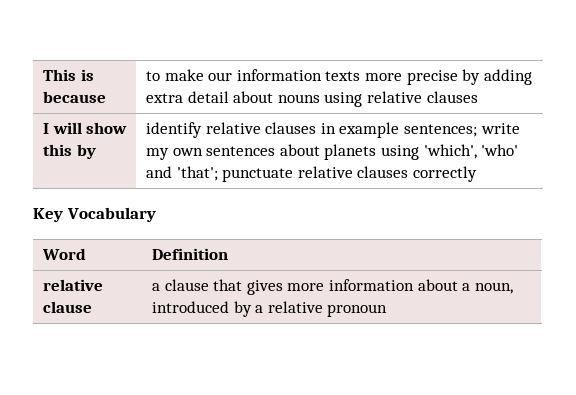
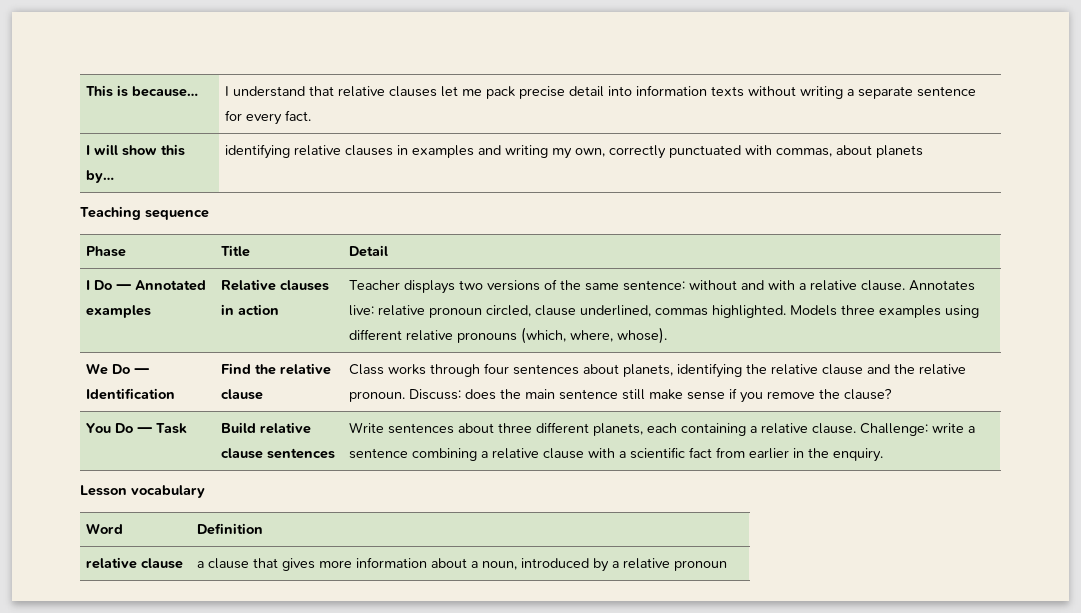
- This is because | to make our information texts more precise by adding extra detail about nouns using relative clauses
+ This is because… | I understand that relative clauses let me pack precise detail into information texts without writing a separate sentence for every fact.
- I will show this by | identify relative clauses in example sentences; write my own sentences about planets using 'which', 'who' and 'that'; punctuate relative clauses correctly
- Key Vocabulary
+ I will show this by… | identifying relative clauses in examples and writing my own, correctly punctuated with commas, about planets
+ Teaching sequence
+ Phase | Title | Detail
+ I Do — Annotated examples | Relative clauses in action | Teacher displays two versions of the same sentence: without and with a relative clause. Annotates live: relative pronoun circled, clause underlined, commas highlighted. Models three examples using different relative pronouns (which, where, whose).
+ We Do — Identification | Find the relative clause | Class works through four sentences about planets, identifying the relative clause and the relative pronoun. Discuss: does the main sentence still make sense if you remove the clause?
+ You Do — Task | Build relative clause sentences | Write sentences about three different planets, each containing a relative clause. Challenge: write a sentence combining a relative clause with a scientific fact from earlier in the enquiry.
+ Lesson vocabulary

